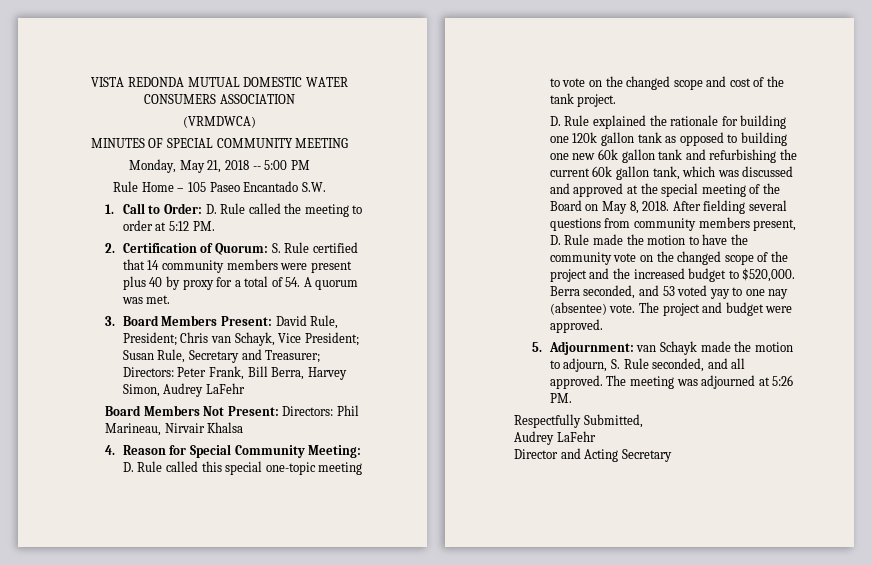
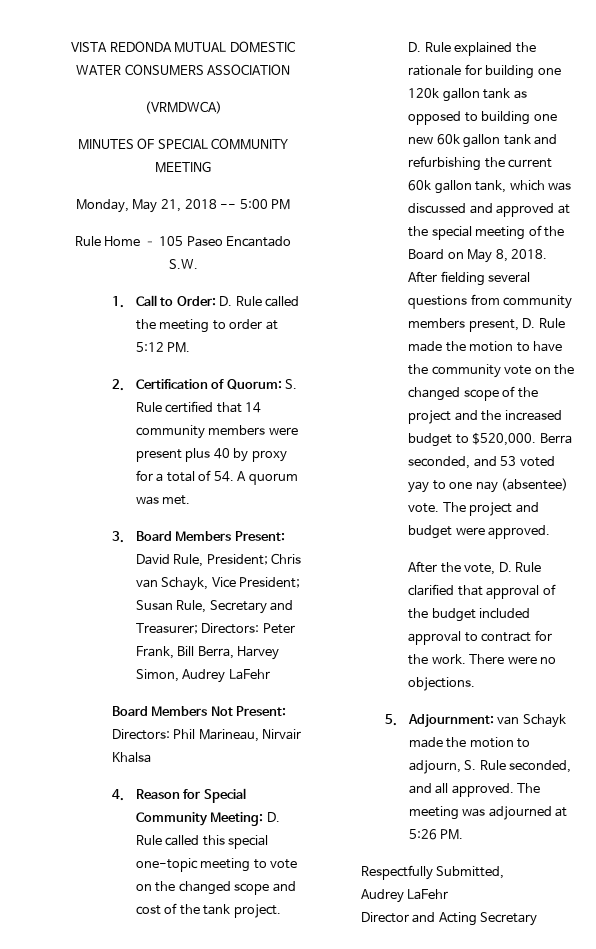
+ After the vote, D. Rule clarified that approval of the budget included approval to contract for the work. There were no objections.

